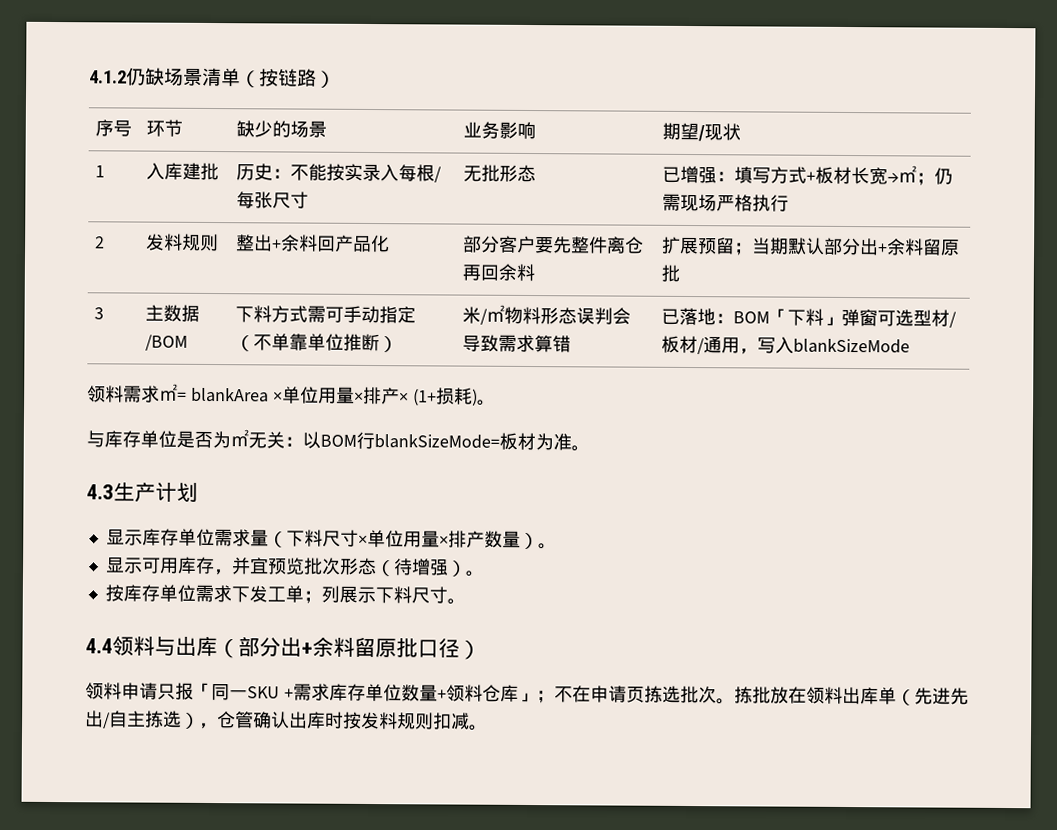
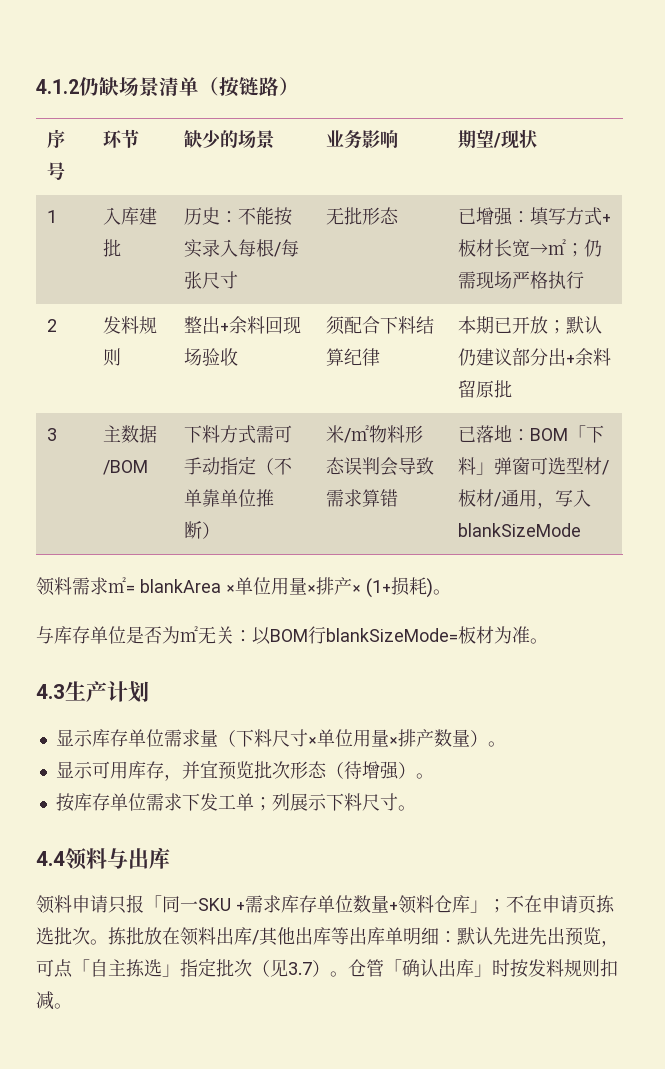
- 2 | 发料规则 | 整出+余料回产品化 | 部分客户要先整件离仓再回余料 | 扩展预留；当期默认部分出+余料留原批
+ 2 | 发料规则 | 整出+余料回现场验收 | 须配合下料结算纪律 | 本期已开放；默认仍建议部分出+余料留原批
- 4.4领料与出库（部分出+余料留原批口径）
+ 4.4领料与出库
- 拣批放在领料出库单（先进先出/自主拣选），仓管确认出库时按发料规则扣减。
+ 拣批放在领料出库/其他出库等出库单明细：默认先进先出预览，可点「自主拣选」指定批次（见3.7）。仓管「确认出库」时按发料规则扣减。

